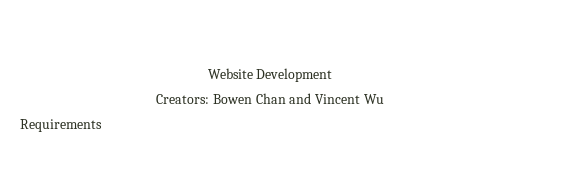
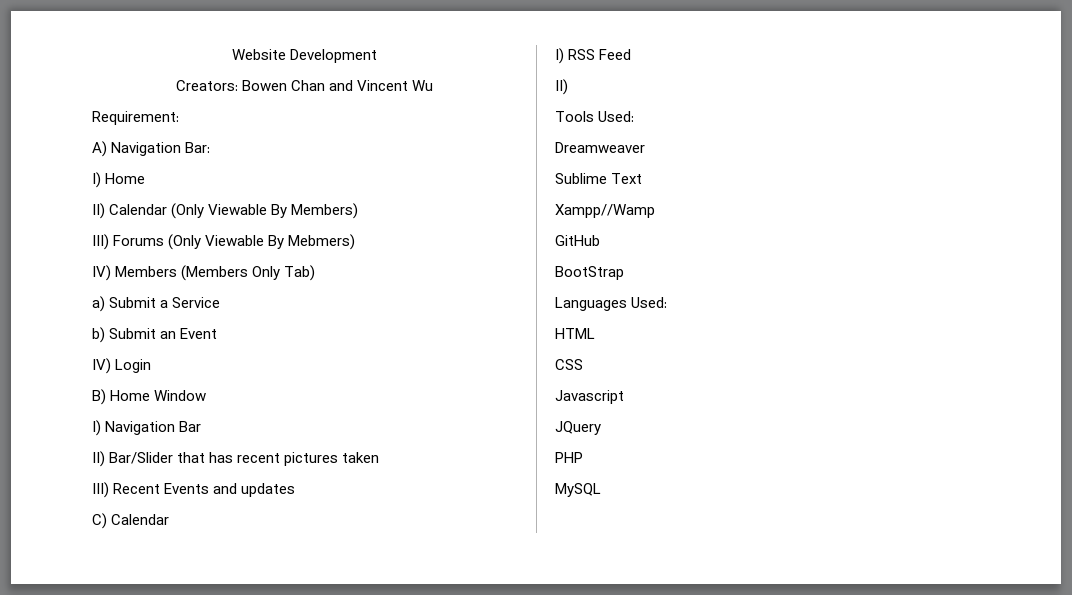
- Requirements
+ Requirement:
+ A) Navigation Bar:
+ I) Home
+ II) Calendar (Only Viewable By Members)
+ III) Forums (Only Viewable By Mebmers)
+ IV) Members (Members Only Tab)
+ a) Submit a Service
+ b) Submit an Event
+ IV) Login
+ B) Home Window
+ I) Navigation Bar
+ II) Bar/Slider that has recent pictures taken
+ III) Recent Events and updates
+ C) Calendar
+ I) RSS Feed
+ II)
+ Tools Used:
+ Dreamweaver
+ Sublime Text
+ Xampp//Wamp
+ GitHub
+ BootStrap
+ Languages Used:
+ HTML
+ CSS
+ Javascript
+ JQuery
+ PHP
+ MySQL

